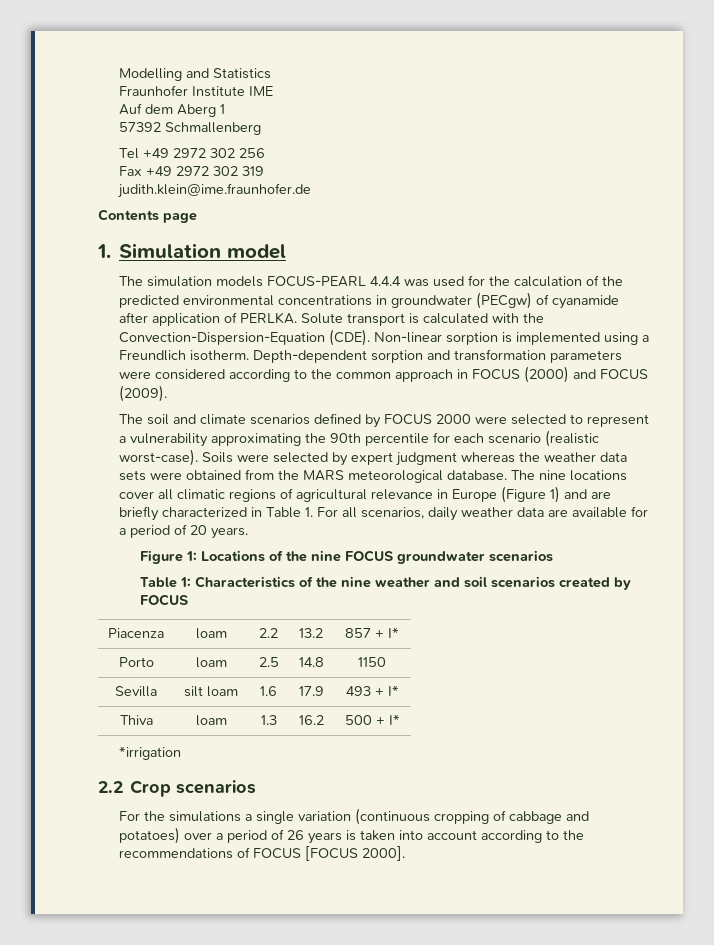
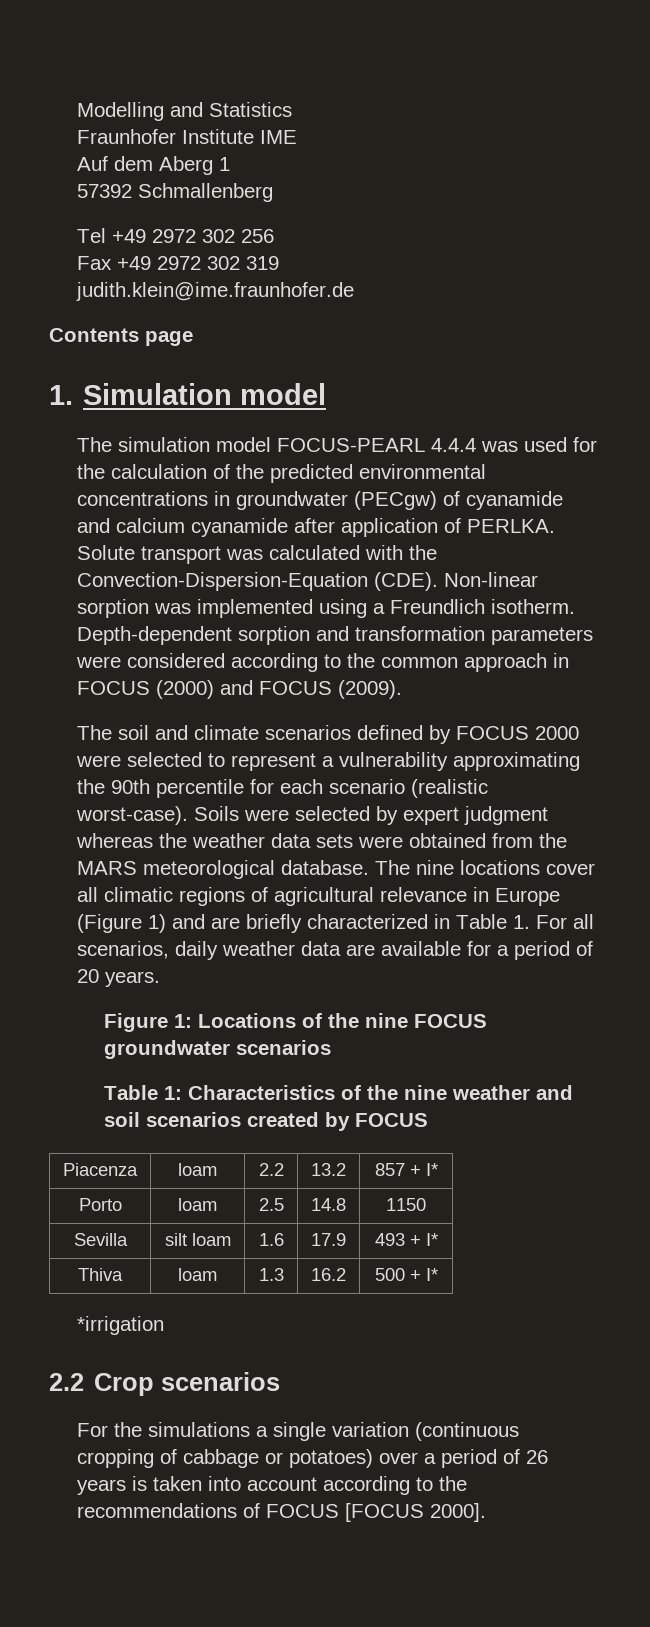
- The simulation models FOCUS-PEARL 4.4.4 was used for the calculation of the predicted environmental concentrations in groundwater (PECgw) of cyanamide after application of PERLKA.
+ The simulation model FOCUS-PEARL 4.4.4 was used for the calculation of the predicted environmental concentrations in groundwater (PECgw) of cyanamide and calcium cyanamide after application of PERLKA.
- Solute transport is calculated with the Convection-Dispersion-Equation (CDE).
+ Solute transport was calculated with the Convection-Dispersion-Equation (CDE).
- Non-linear sorption is implemented using a Freundlich isotherm.
+ Non-linear sorption was implemented using a Freundlich isotherm.
- For the simulations a single variation (continuous cropping of cabbage and potatoes) over a period of 26 years is taken into account according to the recommendations of FOCUS [FOCUS 2000].
+ For the simulations a single variation (continuous cropping of cabbage or potatoes) over a period of 26 years is taken into account according to the recommendations of FOCUS [FOCUS 2000].

